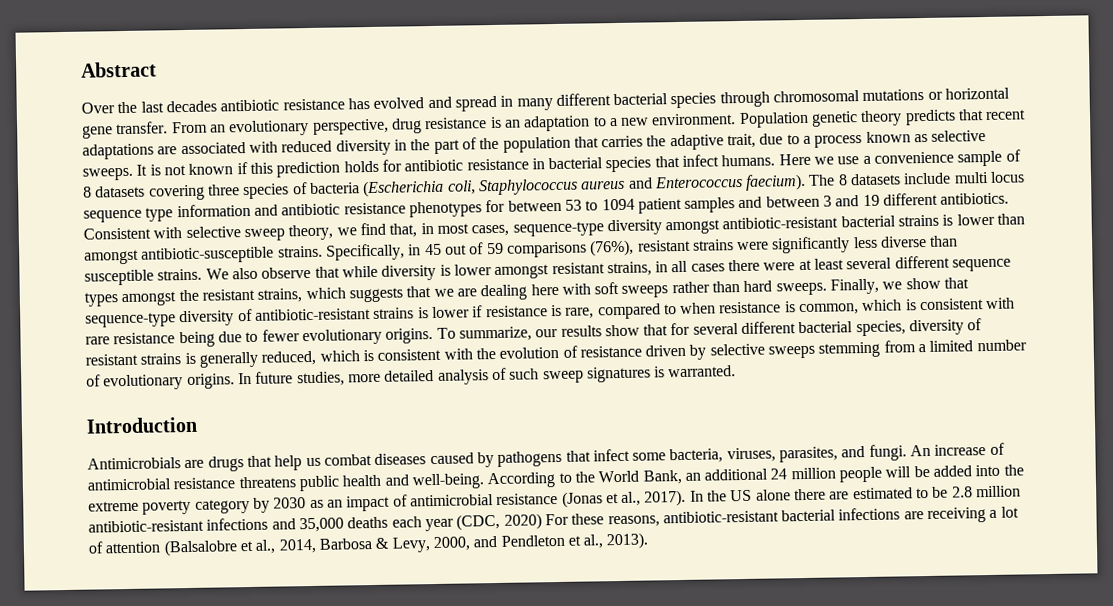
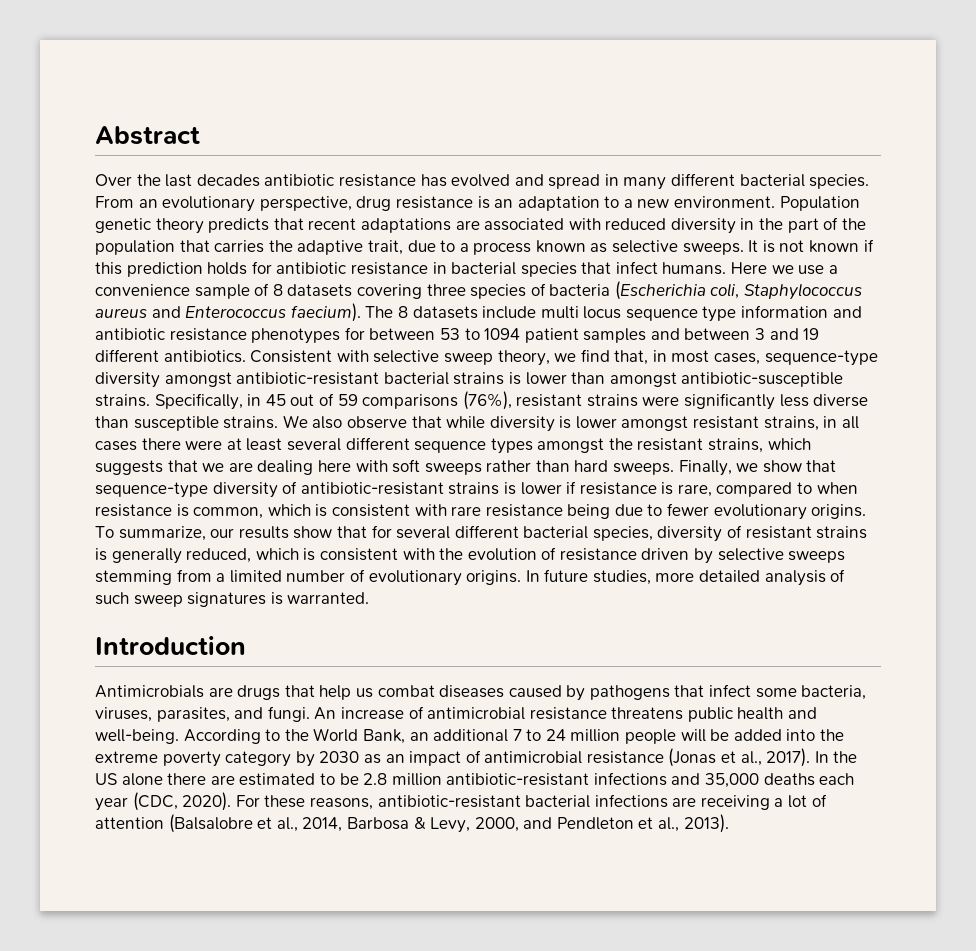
- Over the last decades antibiotic resistance has evolved and spread in many different bacterial species through chromosomal mutations or horizontal gene transfer.
+ Over the last decades antibiotic resistance has evolved and spread in many different bacterial species.
- According to the World Bank, an additional 24 million people will be added into the extreme poverty category by 2030 as an impact of antimicrobial resistance (Jonas et al., 2017).
+ According to the World Bank, an additional 7 to 24 million people will be added into the extreme poverty category by 2030 as an impact of antimicrobial resistance (Jonas et al., 2017).
- In the US alone there are estimated to be 2.8 million antibiotic-resistant infections and 35,000 deaths each year (CDC, 2020) For these reasons, antibiotic-resistant bacterial infections are receiving a lot of attention (Balsalobre et al., 2014, Barbosa & Levy, 2000, and Pendleton et al., 2013).
+ In the US alone there are estimated to be 2.8 million antibiotic-resistant infections and 35,000 deaths each year (CDC, 2020). For these reasons, antibiotic-resistant bacterial infections are receiving a lot of attention (Balsalobre et al., 2014, Barbosa & Levy, 2000, and Pendleton et al., 2013).

